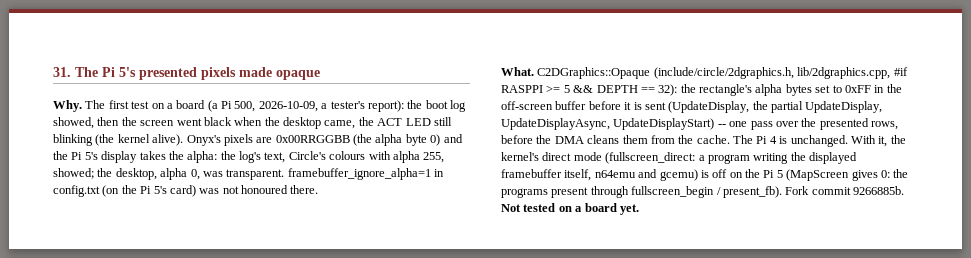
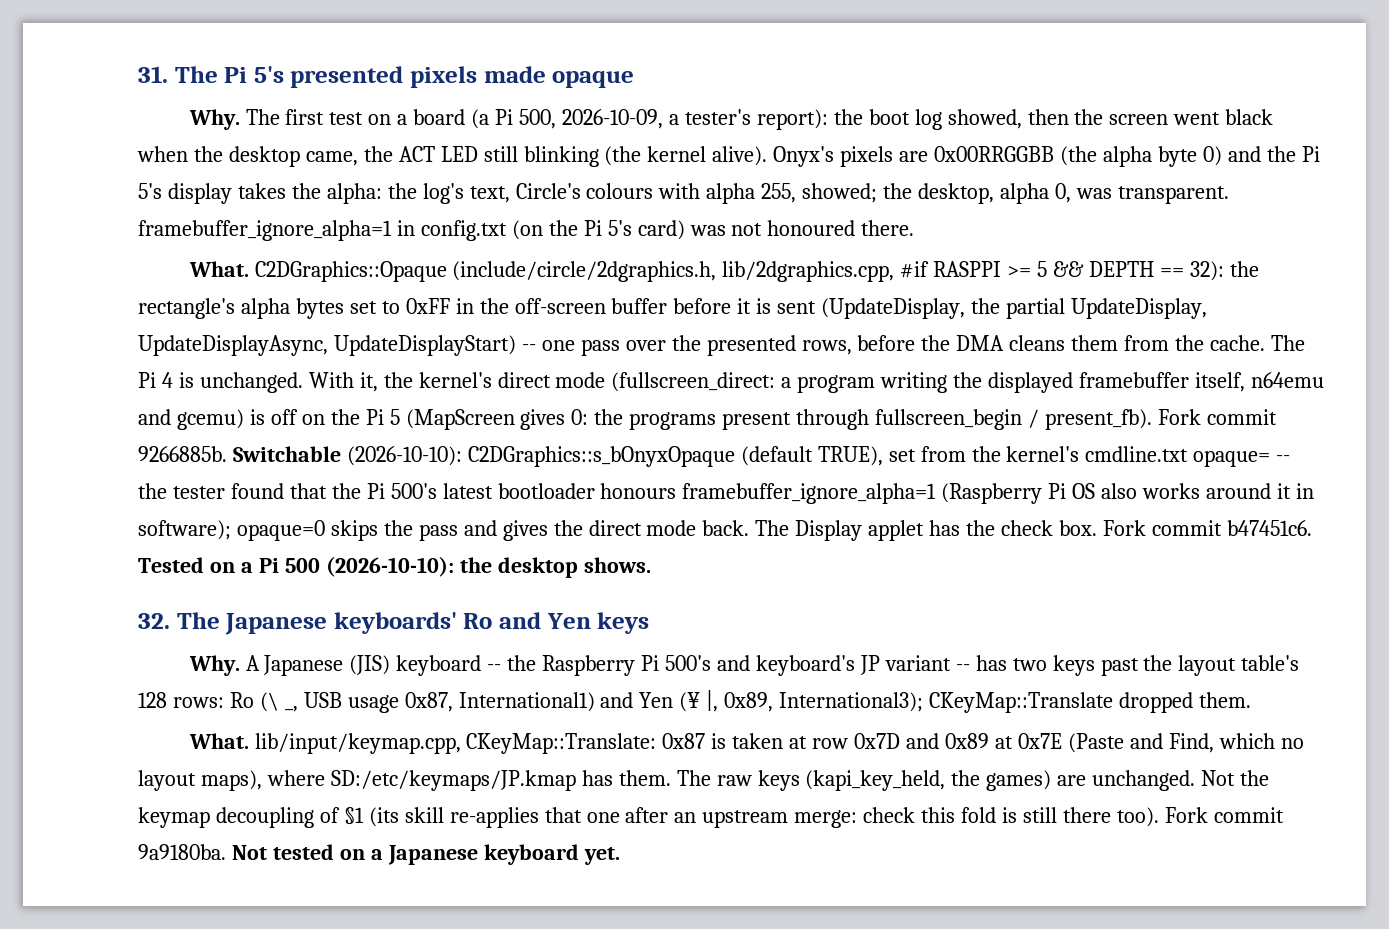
+ Switchable (2026-10-10): C2DGraphics::s_bOnyxOpaque (default TRUE), set from the kernel's cmdline.txt opaque= -- the tester found that the Pi 500's latest bootloader honours framebuffer_ignore_alpha=1 (Raspberry Pi OS also works around it in software); opaque=0 skips the pass and gives the direct mode back. The Display applet has the check box. Fork commit b47451c6. Tested on a Pi 500 (2026-10-10): the desktop shows.
+ 32. The Japanese keyboards' Ro and Yen keys
+ Why. A Japanese (JIS) keyboard -- the Raspberry Pi 500's and keyboard's JP variant -- has two keys past the layout table's 128 rows: Ro (\ _, USB usage 0x87, International1) and Yen (¥ |, 0x89, International3); CKeyMap::Translate dropped them.
+ What. lib/input/keymap.cpp, CKeyMap::Translate: 0x87 is taken at row 0x7D and 0x89 at 0x7E (Paste and Find, which no layout maps), where SD:/etc/keymaps/JP.kmap has them. The raw keys (kapi_key_held, the games) are unchanged. Not the keymap decoupling of §1 (its skill re-applies that one after an upstream merge: check this fold is still there too). Fork commit 9a9180ba.
- Not tested on a board yet.
+ Not tested on a Japanese keyboard yet.

